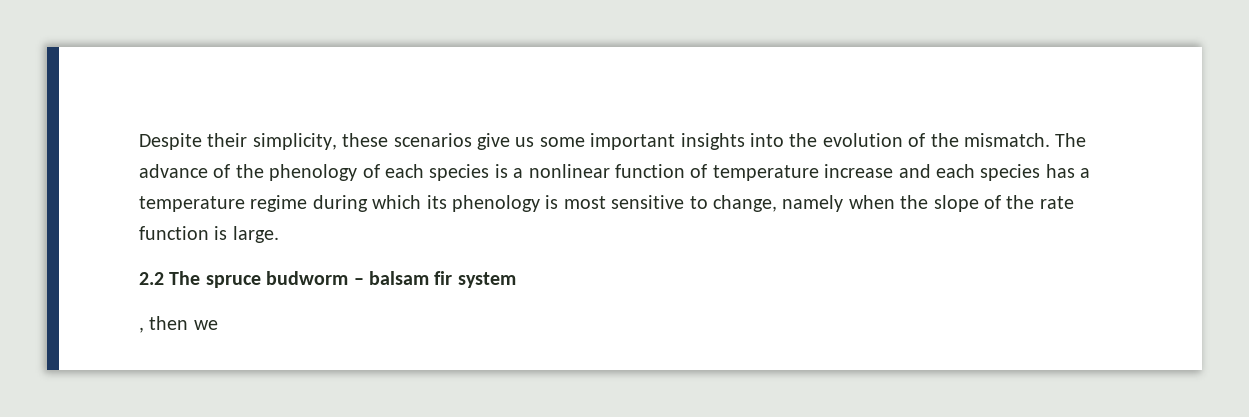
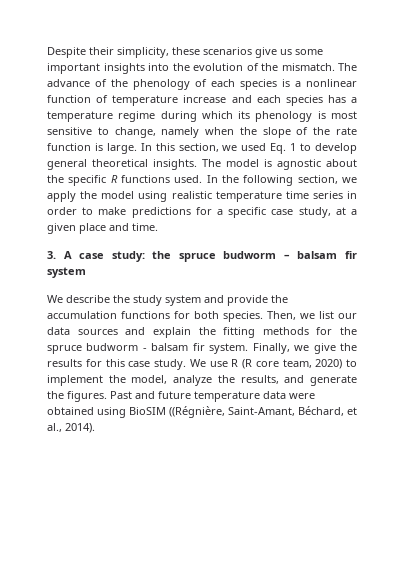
- The advance of the phenology of each species is a nonlinear function of temperature increase and each species has a temperature regime during which its phenology is most sensitive to change, namely when the slope of the rate function is large.
- 2.2 The spruce budworm – balsam fir system
+ The advance of the phenology of each species is a nonlinear function of temperature increase and each species has a temperature regime during which its phenology is most sensitive to change, namely when the slope of the rate function is large. In this section, we used Eq. 1 to develop general theoretical insights. The model is agnostic about the specific R functions used. In the following section, we apply the model using realistic temperature time series in order to make predictions for a specific case study, at a given place and time.
+ 3. A case study: the spruce budworm – balsam fir system
- , then we
+ We describe the study system and provide the accumulation functions for both species. Then, we list our data sources and explain the fitting methods for the spruce budworm - balsam fir system. Finally, we give the results for this case study. We use R (R core team, 2020) to implement the model, analyze the results, and generate the figures. Past and future temperature data were obtained using BioSIM ((Régnière, Saint-Amant, Béchard, et al., 2014).

